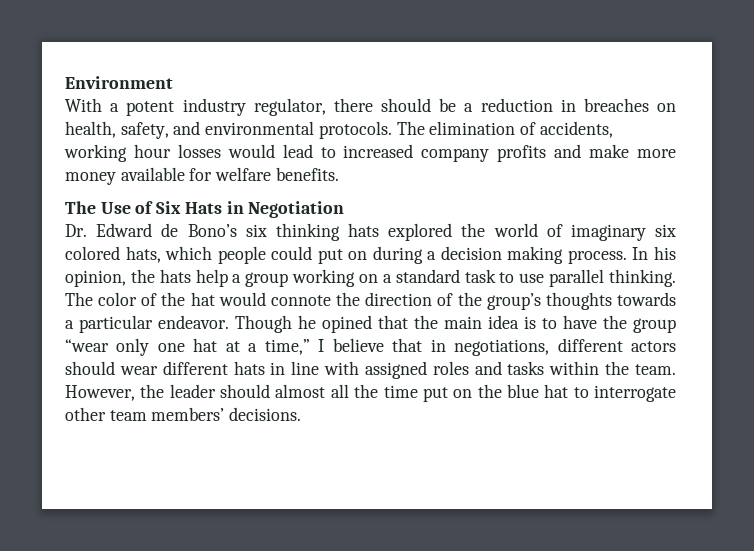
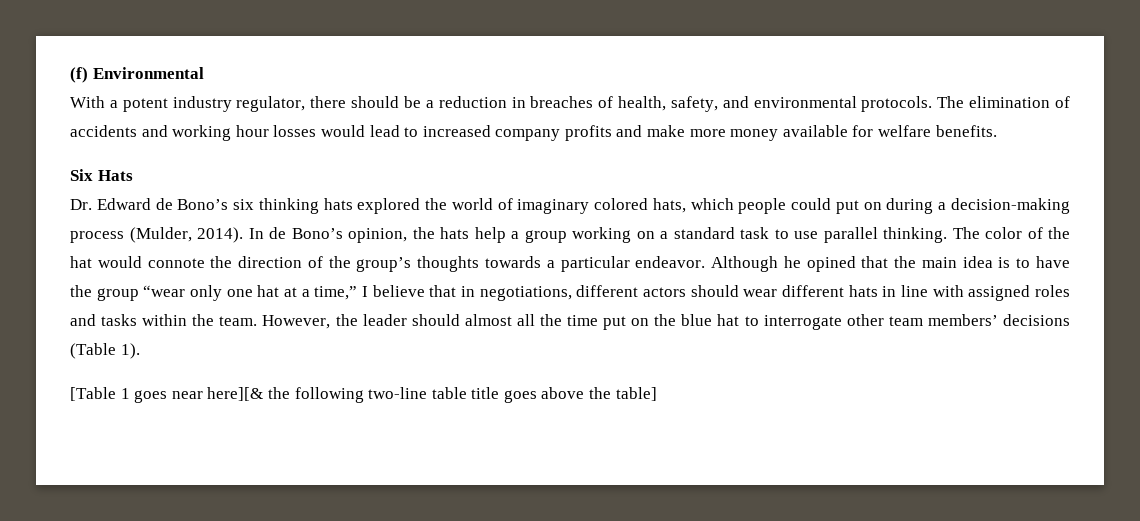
- Environment
+ (f) Environmental
- With a potent industry regulator, there should be a reduction in breaches on health, safety, and environmental protocols.
+ With a potent industry regulator, there should be a reduction in breaches of health, safety, and environmental protocols.
- The elimination of accidents, working hour losses would lead to increased company profits and make more money available for welfare benefits.
+ The elimination of accidents and working hour losses would lead to increased company profits and make more money available for welfare benefits.
- The Use of Six Hats in Negotiation
+ Six Hats
- Dr. Edward de Bono’s six thinking hats explored the world of imaginary six colored hats, which people could put on during a decision making process. In his opinion, the hats help a group working on a standard task to use parallel thinking.
+ Dr. Edward de Bono’s six thinking hats explored the world of imaginary colored hats, which people could put on during a decision-making process (Mulder, 2014). In de Bono’s opinion, the hats help a group working on a standard task to use parallel thinking.
- Though he opined that the main idea is to have the group “wear only one hat at a time,” I believe that in negotiations, different actors should wear different hats in line with assigned roles and tasks within the team.
+ Although he opined that the main idea is to have the group “wear only one hat at a time,” I believe that in negotiations, different actors should wear different hats in line with assigned roles and tasks within the team.
- However, the leader should almost all the time put on the blue hat to interrogate other team members’ decisions.
+ However, the leader should almost all the time put on the blue hat to interrogate other team members’ decisions (Table 1).
+ [Table 1 goes near here][& the following two-line table title goes above the table]

